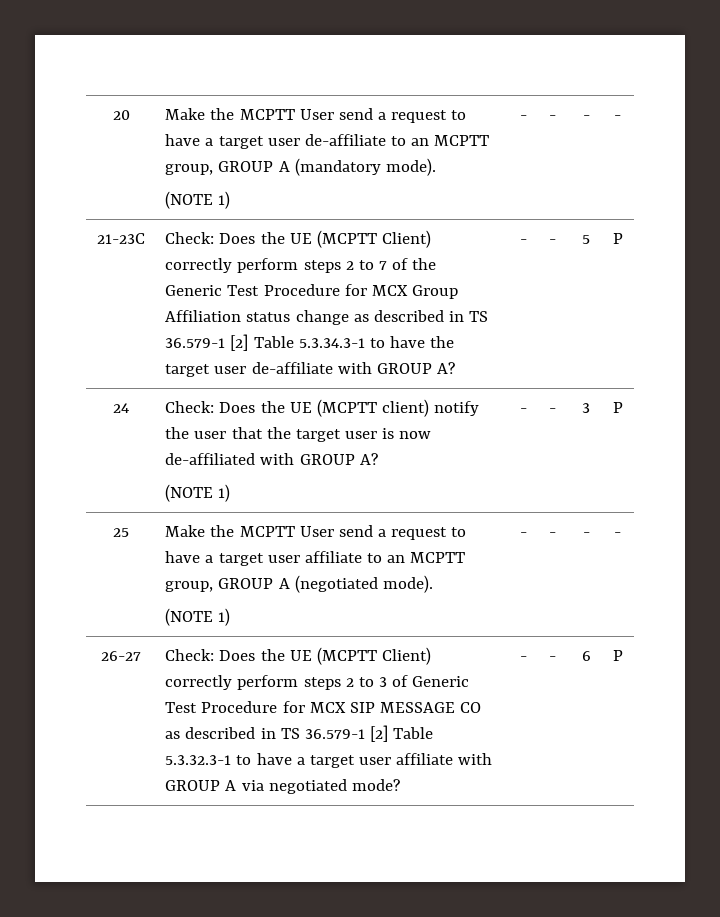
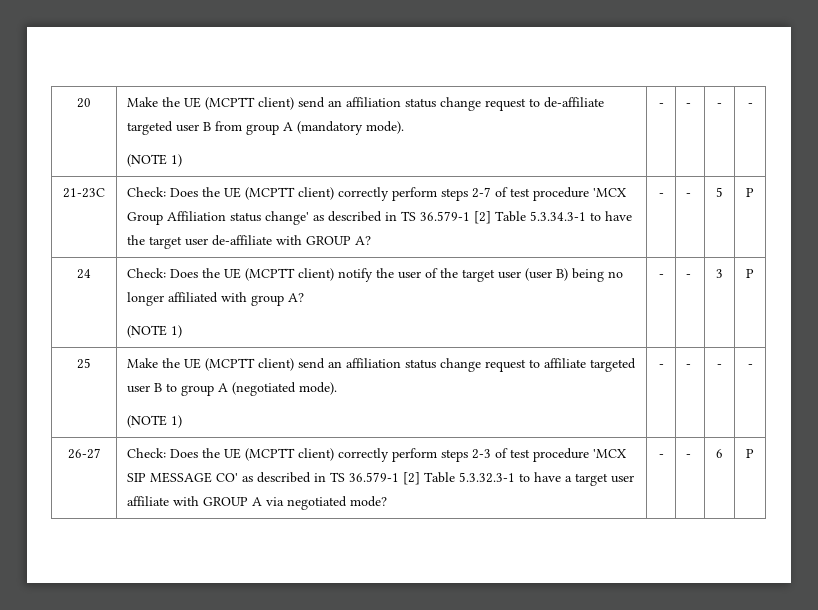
- 20 | Make the MCPTT User send a request to have a target user de-affiliate to an MCPTT group, GROUP A (mandatory mode).
+ 20 | Make the UE (MCPTT client) send an affiliation status change request to de-affiliate targeted user B from group A (mandatory mode).
- Check: Does the UE (MCPTT Client) correctly perform steps 2 to 7 of the Generic Test Procedure for MCX Group Affiliation status change as described in TS 36.579-1 [2] Table 5.3.34.3-1 to have the target user de-affiliate with GROUP A?
+ Check: Does the UE (MCPTT client) correctly perform steps 2-7 of test procedure 'MCX Group Affiliation status change' as described in TS 36.579-1 [2] Table 5.3.34.3-1 to have the target user de-affiliate with GROUP A?
- 24 | Check: Does the UE (MCPTT client) notify the user that the target user is now de-affiliated with GROUP A?
+ 24 | Check: Does the UE (MCPTT client) notify the user of the target user (user B) being no longer affiliated with group A?
- 25 | Make the MCPTT User send a request to have a target user affiliate to an MCPTT group, GROUP A (negotiated mode).
+ 25 | Make the UE (MCPTT client) send an affiliation status change request to affiliate targeted user B to group A (negotiated mode).
- Check: Does the UE (MCPTT Client) correctly perform steps 2 to 3 of Generic Test Procedure for MCX SIP MESSAGE CO as described in TS 36.579-1 [2] Table 5.3.32.3-1 to have a target user affiliate with GROUP A via negotiated mode?
+ Check: Does the UE (MCPTT client) correctly perform steps 2-3 of test procedure 'MCX SIP MESSAGE CO' as described in TS 36.579-1 [2] Table 5.3.32.3-1 to have a target user affiliate with GROUP A via negotiated mode?

